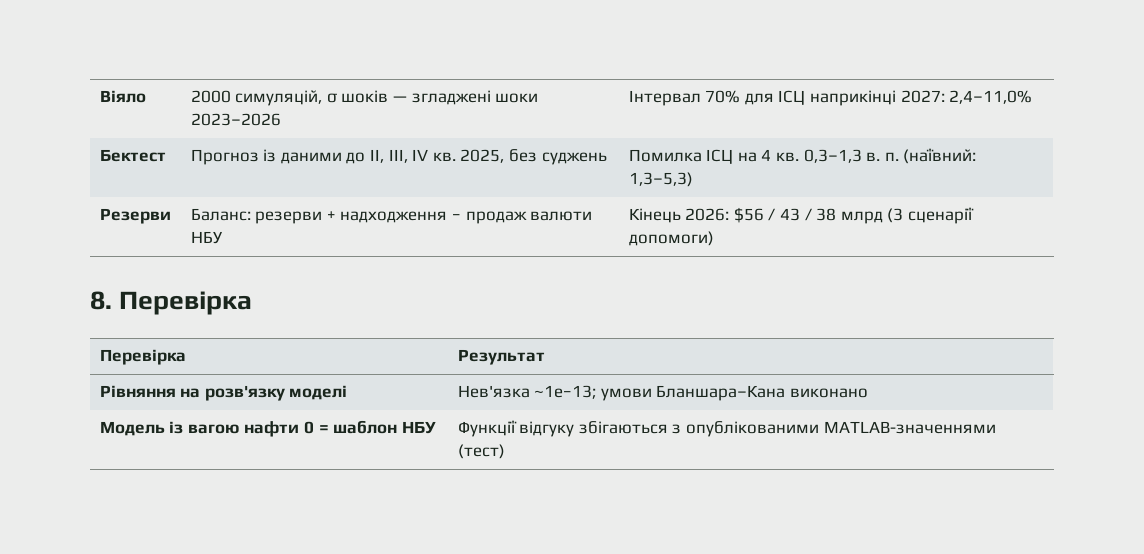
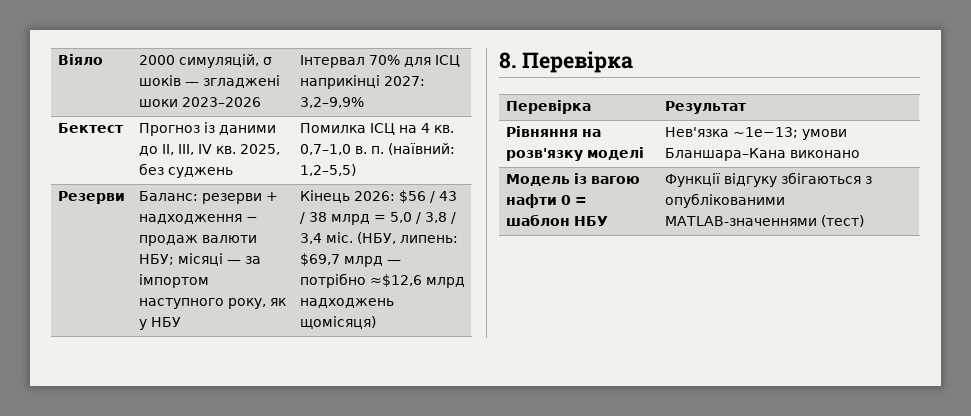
- Віяло | 2000 симуляцій, σ шоків — згладжені шоки 2023–2026 | Інтервал 70% для ІСЦ наприкінці 2027: 2,4–11,0%
+ Віяло | 2000 симуляцій, σ шоків — згладжені шоки 2023–2026 | Інтервал 70% для ІСЦ наприкінці 2027: 3,2–9,9%
- Бектест | Прогноз із даними до II, III, IV кв. 2025, без суджень | Помилка ІСЦ на 4 кв. 0,3–1,3 в. п. (наївний: 1,3–5,3)
+ Бектест | Прогноз із даними до II, III, IV кв. 2025, без суджень | Помилка ІСЦ на 4 кв. 0,7–1,0 в. п. (наївний: 1,2–5,5)
- Баланс: резерви + надходження − продаж валюти НБУ
+ Баланс: резерви + надходження − продаж валюти НБУ; місяці — за імпортом наступного року, як у НБУ
- Кінець 2026: $56 / 43 / 38 млрд (3 сценарії допомоги)
+ Кінець 2026: $56 / 43 / 38 млрд = 5,0 / 3,8 / 3,4 міс. (НБУ, липень: $69,7 млрд — потрібно ≈$12,6 млрд надходжень щомісяця)

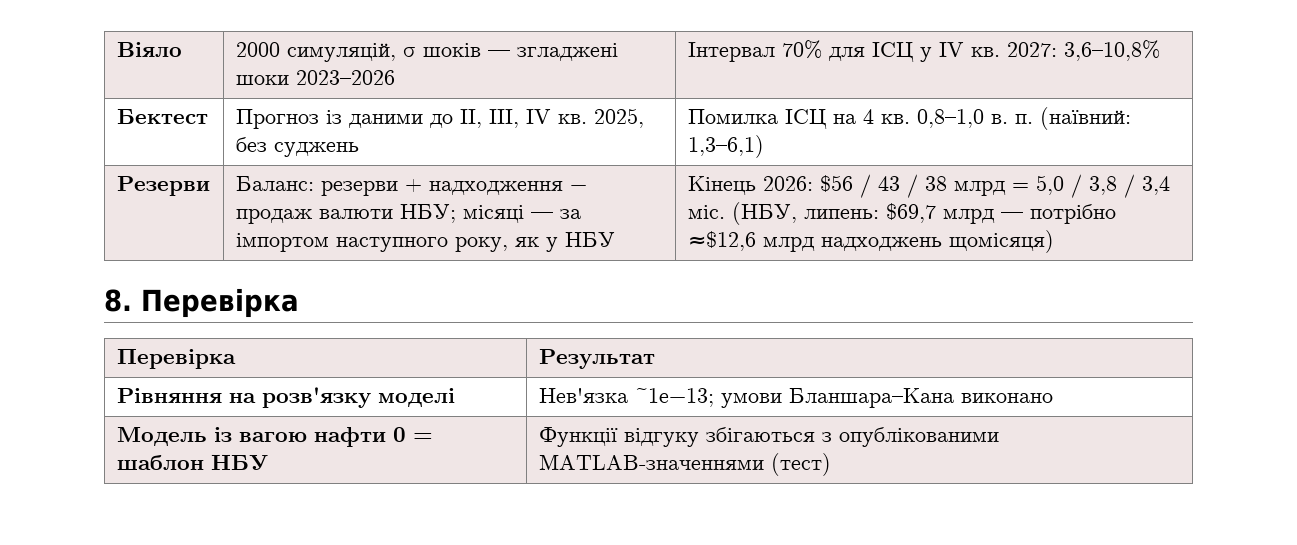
- Віяло | 2000 симуляцій, σ шоків — згладжені шоки 2023–2026 | Інтервал 70% для ІСЦ наприкінці 2027: 3,2–9,9%
+ Віяло | 2000 симуляцій, σ шоків — згладжені шоки 2023–2026 | Інтервал 70% для ІСЦ у IV кв. 2027: 3,6–10,8%
- Бектест | Прогноз із даними до II, III, IV кв. 2025, без суджень | Помилка ІСЦ на 4 кв. 0,7–1,0 в. п. (наївний: 1,2–5,5)
+ Бектест | Прогноз із даними до II, III, IV кв. 2025, без суджень | Помилка ІСЦ на 4 кв. 0,8–1,0 в. п. (наївний: 1,3–6,1)

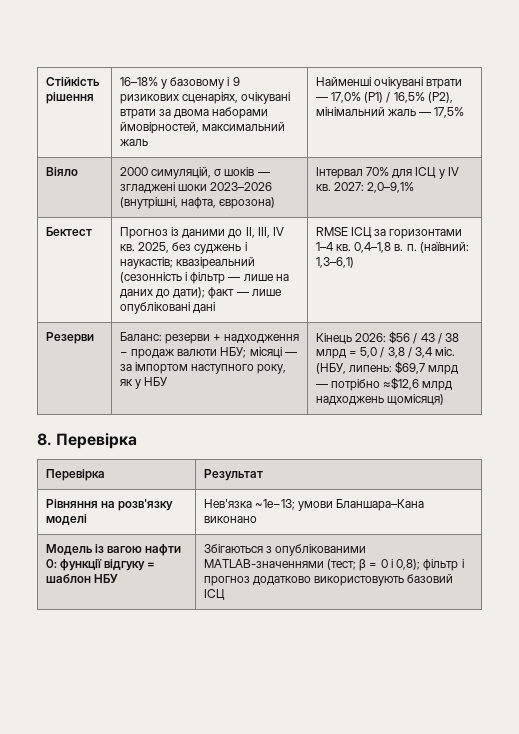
+ Стійкість рішення | 16–18% у базовому і 9 ризикових сценаріях, очікувані втрати за двома наборами ймовірностей, максимальний жаль | Найменші очікувані втрати — 17,0% (P1) / 16,5% (P2), мінімальний жаль — 17,5%
- Віяло | 2000 симуляцій, σ шоків — згладжені шоки 2023–2026 | Інтервал 70% для ІСЦ у IV кв. 2027: 3,6–10,8%
+ Віяло | 2000 симуляцій, σ шоків — згладжені шоки 2023–2026 (внутрішні, нафта, єврозона) | Інтервал 70% для ІСЦ у IV кв. 2027: 2,0–9,1%
- Бектест | Прогноз із даними до II, III, IV кв. 2025, без суджень | Помилка ІСЦ на 4 кв. 0,8–1,0 в. п. (наївний: 1,3–6,1)
+ Бектест | Прогноз із даними до II, III, IV кв. 2025, без суджень і наукастів; квазіреальний (сезонність і фільтр — лише на даних до дати); факт — лише опубліковані дані | RMSE ІСЦ за горизонтами 1–4 кв. 0,4–1,8 в. п. (наївний: 1,3–6,1)
- Модель із вагою нафти 0 = шаблон НБУ | Функції відгуку збігаються з опублікованими MATLAB-значеннями (тест)
+ Модель із вагою нафти 0: функції відгуку = шаблон НБУ | Збігаються з опублікованими MATLAB-значеннями (тест; β = 0 і 0,8); фільтр і прогноз додатково використовують базовий ІСЦ

